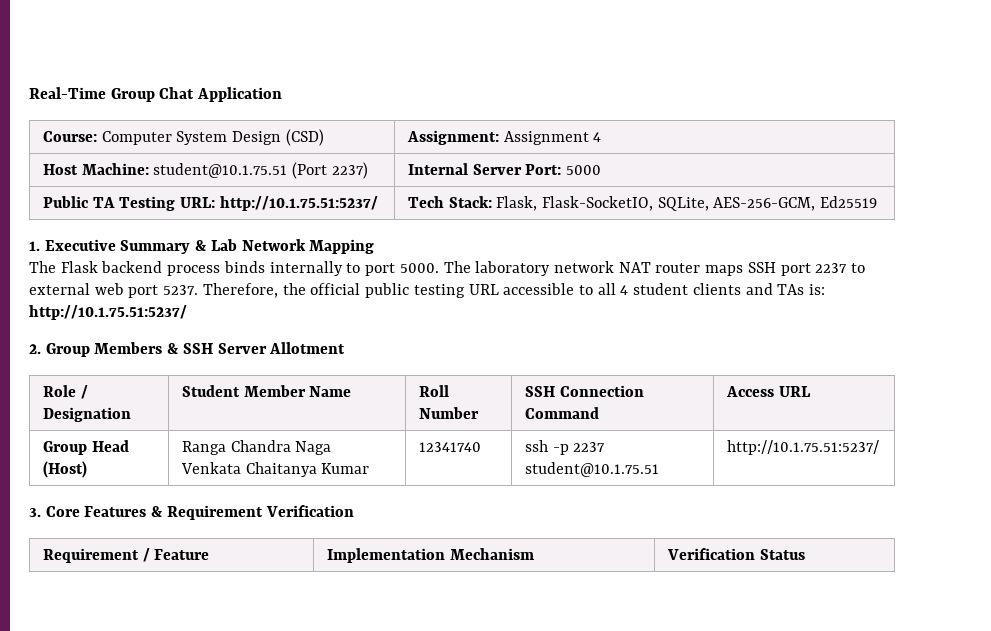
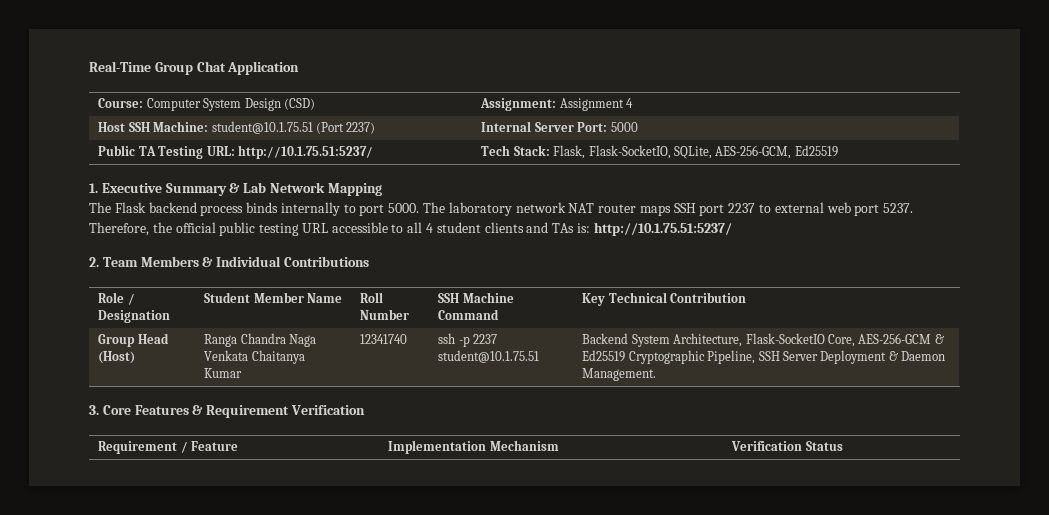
- Host Machine: student@10.1.75.51 (Port 2237) | Internal Server Port: 5000
+ Host SSH Machine: student@10.1.75.51 (Port 2237) | Internal Server Port: 5000
- 2. Group Members & SSH Server Allotment
+ 2. Team Members & Individual Contributions
- Role / Designation | Student Member Name | Roll Number | SSH Connection Command | Access URL
+ Role / Designation | Student Member Name | Roll Number | SSH Machine Command | Key Technical Contribution
- Group Head (Host) | Ranga Chandra Naga Venkata Chaitanya Kumar | 12341740 | ssh -p 2237 student@10.1.75.51 | http://10.1.75.51:5237/
+ Group Head (Host) | Ranga Chandra Naga Venkata Chaitanya Kumar | 12341740 | ssh -p 2237 student@10.1.75.51 | Backend System Architecture, Flask-SocketIO Core, AES-256-GCM & Ed25519 Cryptographic Pipeline, SSH Server Deployment & Daemon Management.

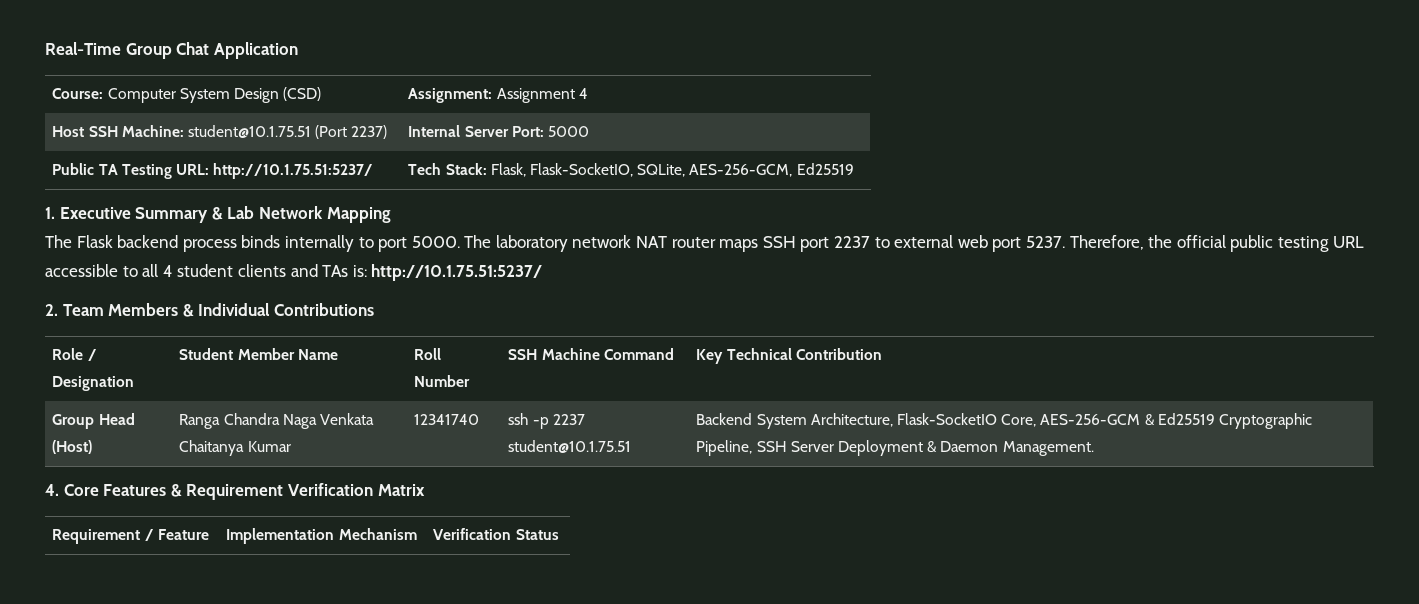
- 3. Core Features & Requirement Verification
+ 4. Core Features & Requirement Verification Matrix

